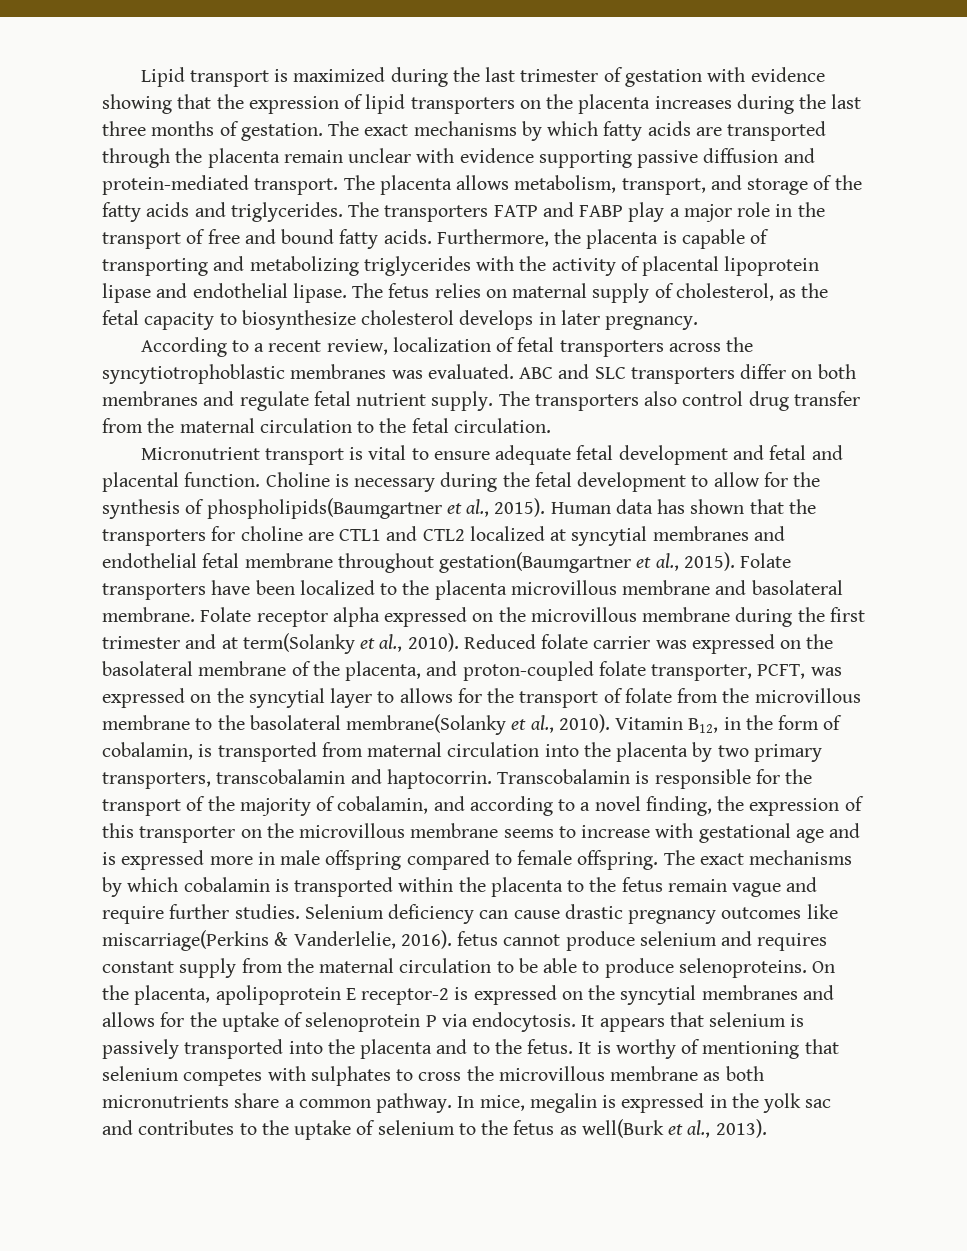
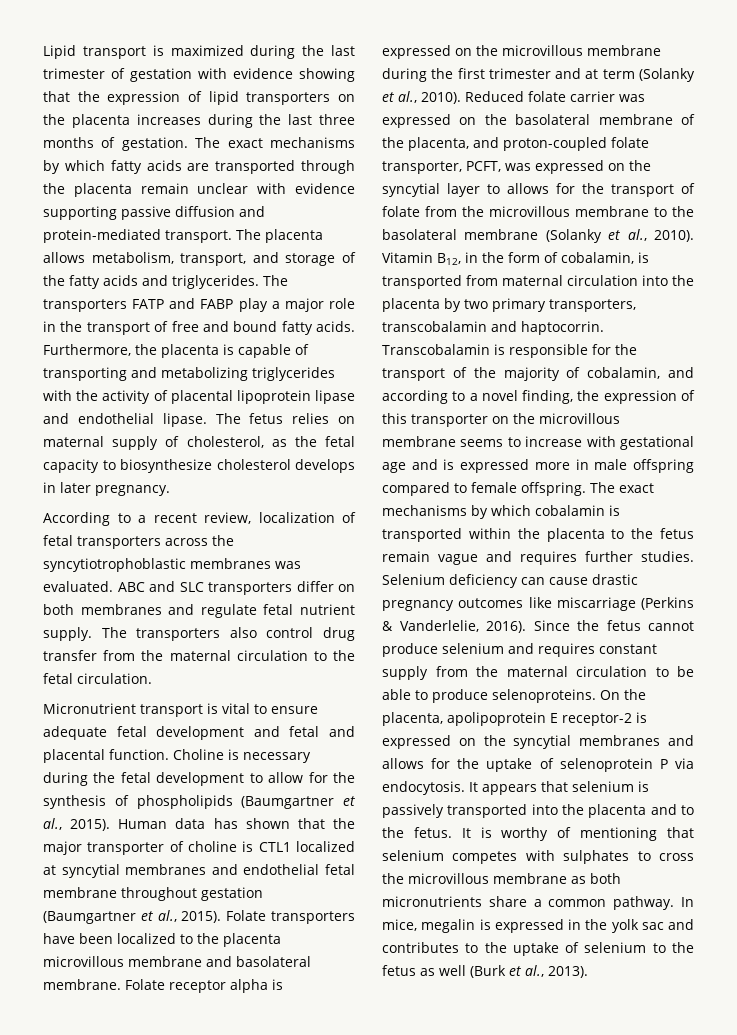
- Choline is necessary during the fetal development to allow for the synthesis of phospholipids(Baumgartner et al., 2015).
+ Choline is necessary during the fetal development to allow for the synthesis of phospholipids (Baumgartner et al., 2015).
- Human data has shown that the transporters for choline are CTL1 and CTL2 localized at syncytial membranes and endothelial fetal membrane throughout gestation(Baumgartner et al., 2015).
+ Human data has shown that the major transporter of choline is CTL1 localized at syncytial membranes and endothelial fetal membrane throughout gestation (Baumgartner et al., 2015).
- Folate receptor alpha expressed on the microvillous membrane during the first trimester and at term(Solanky et al., 2010).
+ Folate receptor alpha is expressed on the microvillous membrane during the first trimester and at term (Solanky et al., 2010).
- Reduced folate carrier was expressed on the basolateral membrane of the placenta, and proton-coupled folate transporter, PCFT, was expressed on the syncytial layer to allows for the transport of folate from the microvillous membrane to the basolateral membrane(Solanky et al., 2010).
+ Reduced folate carrier was expressed on the basolateral membrane of the placenta, and proton-coupled folate transporter, PCFT, was expressed on the syncytial layer to allows for the transport of folate from the microvillous membrane to the basolateral membrane (Solanky et al., 2010).
- The exact mechanisms by which cobalamin is transported within the placenta to the fetus remain vague and require further studies.
+ The exact mechanisms by which cobalamin is transported within the placenta to the fetus remain vague and requires further studies.
- Selenium deficiency can cause drastic pregnancy outcomes like miscarriage(Perkins & Vanderlelie, 2016). fetus cannot produce selenium and requires constant supply from the maternal circulation to be able to produce selenoproteins.
+ Selenium deficiency can cause drastic pregnancy outcomes like miscarriage (Perkins & Vanderlelie, 2016). Since the fetus cannot produce selenium and requires constant supply from the maternal circulation to be able to produce selenoproteins.
- In mice, megalin is expressed in the yolk sac and contributes to the uptake of selenium to the fetus as well(Burk et al., 2013).
+ In mice, megalin is expressed in the yolk sac and contributes to the uptake of selenium to the fetus as well (Burk et al., 2013).

